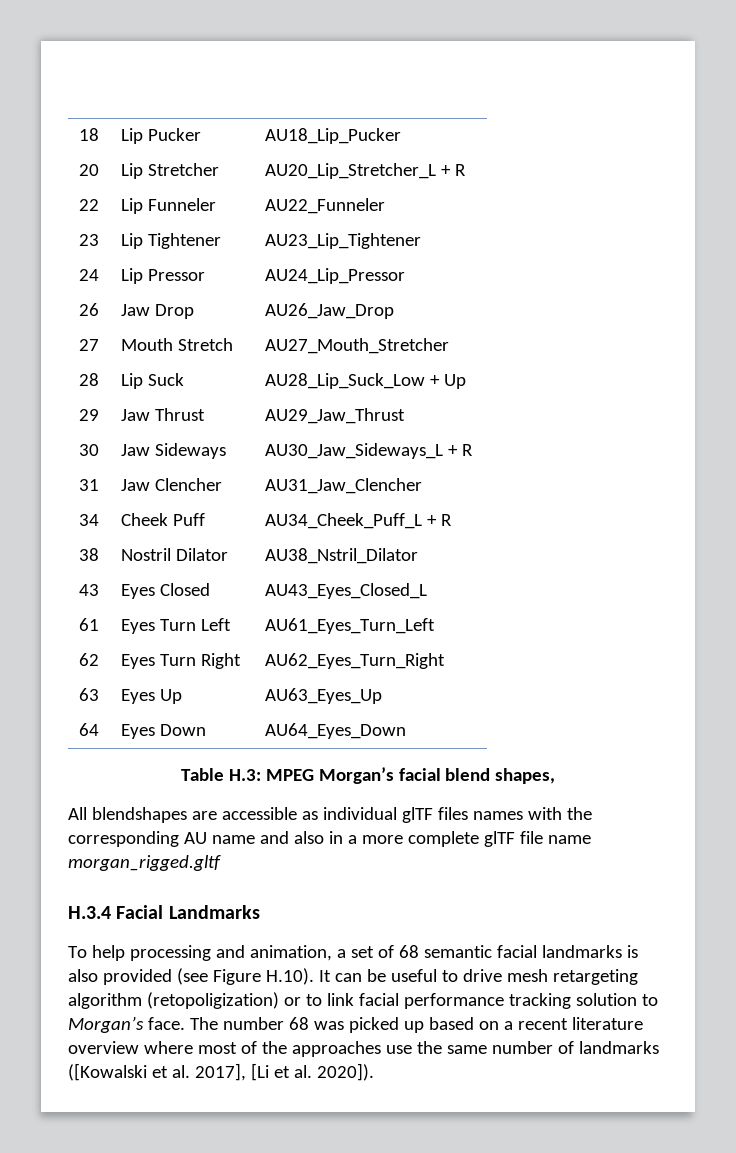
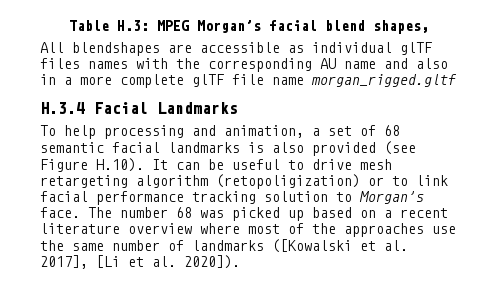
- 18 | Lip Pucker | AU18_Lip_Pucker
- 20 | Lip Stretcher | AU20_Lip_Stretcher_L + R
- 22 | Lip Funneler | AU22_Funneler
- 23 | Lip Tightener | AU23_Lip_Tightener
- 24 | Lip Pressor | AU24_Lip_Pressor
- 26 | Jaw Drop | AU26_Jaw_Drop
- 27 | Mouth Stretch | AU27_Mouth_Stretcher
- 28 | Lip Suck | AU28_Lip_Suck_Low + Up
- 29 | Jaw Thrust | AU29_Jaw_Thrust
- 30 | Jaw Sideways | AU30_Jaw_Sideways_L + R
- 31 | Jaw Clencher | AU31_Jaw_Clencher
- 34 | Cheek Puff | AU34_Cheek_Puff_L + R
- 38 | Nostril Dilator | AU38_Nstril_Dilator
- 43 | Eyes Closed | AU43_Eyes_Closed_L
- 61 | Eyes Turn Left | AU61_Eyes_Turn_Left
- 62 | Eyes Turn Right | AU62_Eyes_Turn_Right
- 63 | Eyes Up | AU63_Eyes_Up
- 64 | Eyes Down | AU64_Eyes_Down

